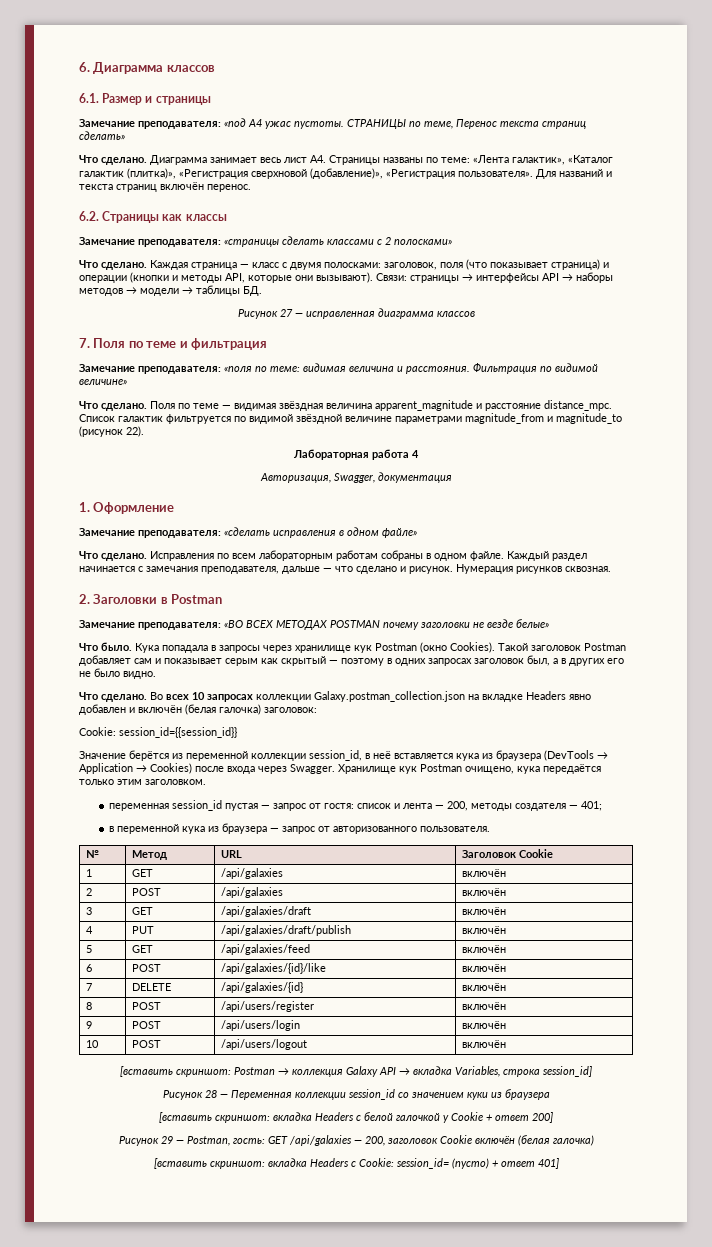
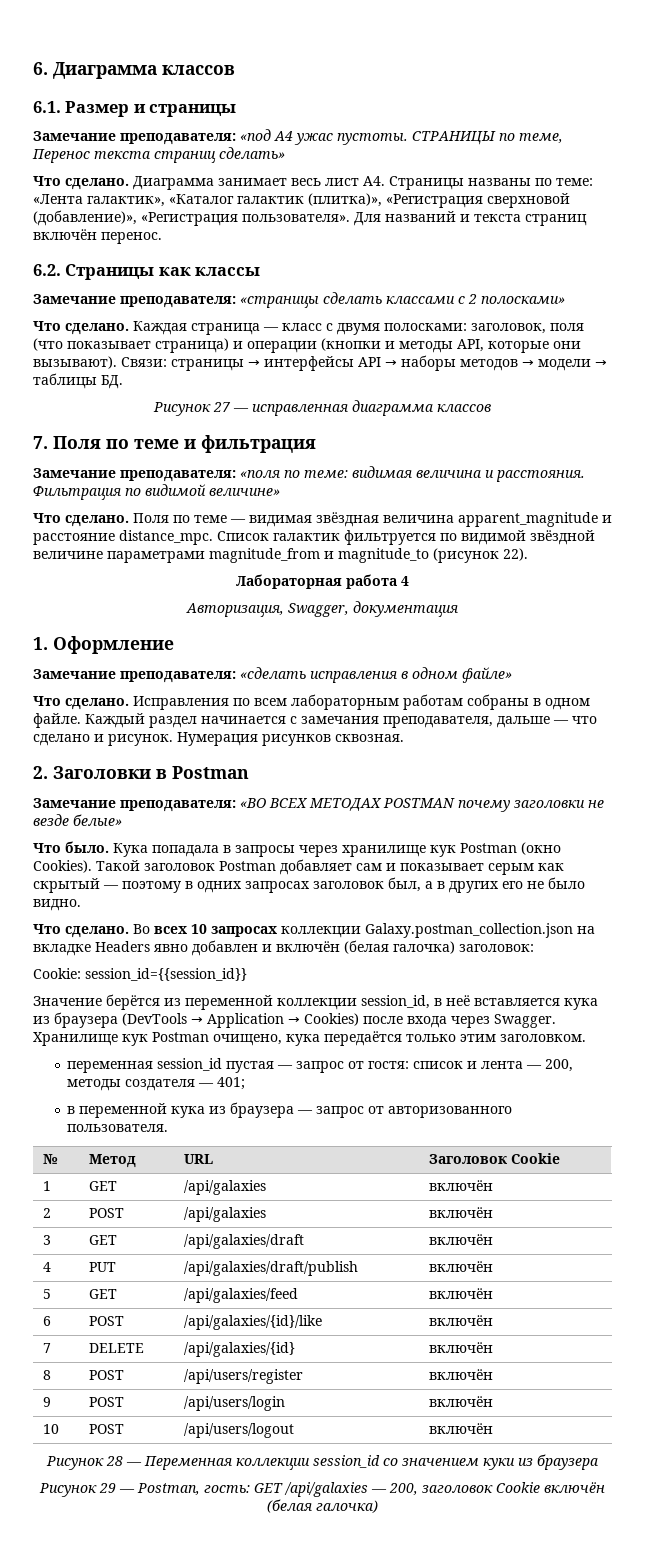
- [вставить скриншот: Postman → коллекция Galaxy API → вкладка Variables, строка session_id]
- [вставить скриншот: вкладка Headers с белой галочкой у Cookie + ответ 200]
- [вставить скриншот: вкладка Headers с Cookie: session_id= (пусто) + ответ 401]

